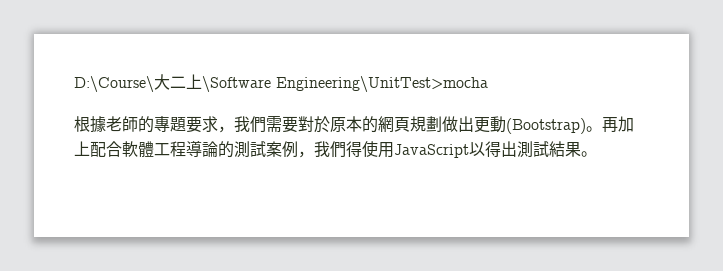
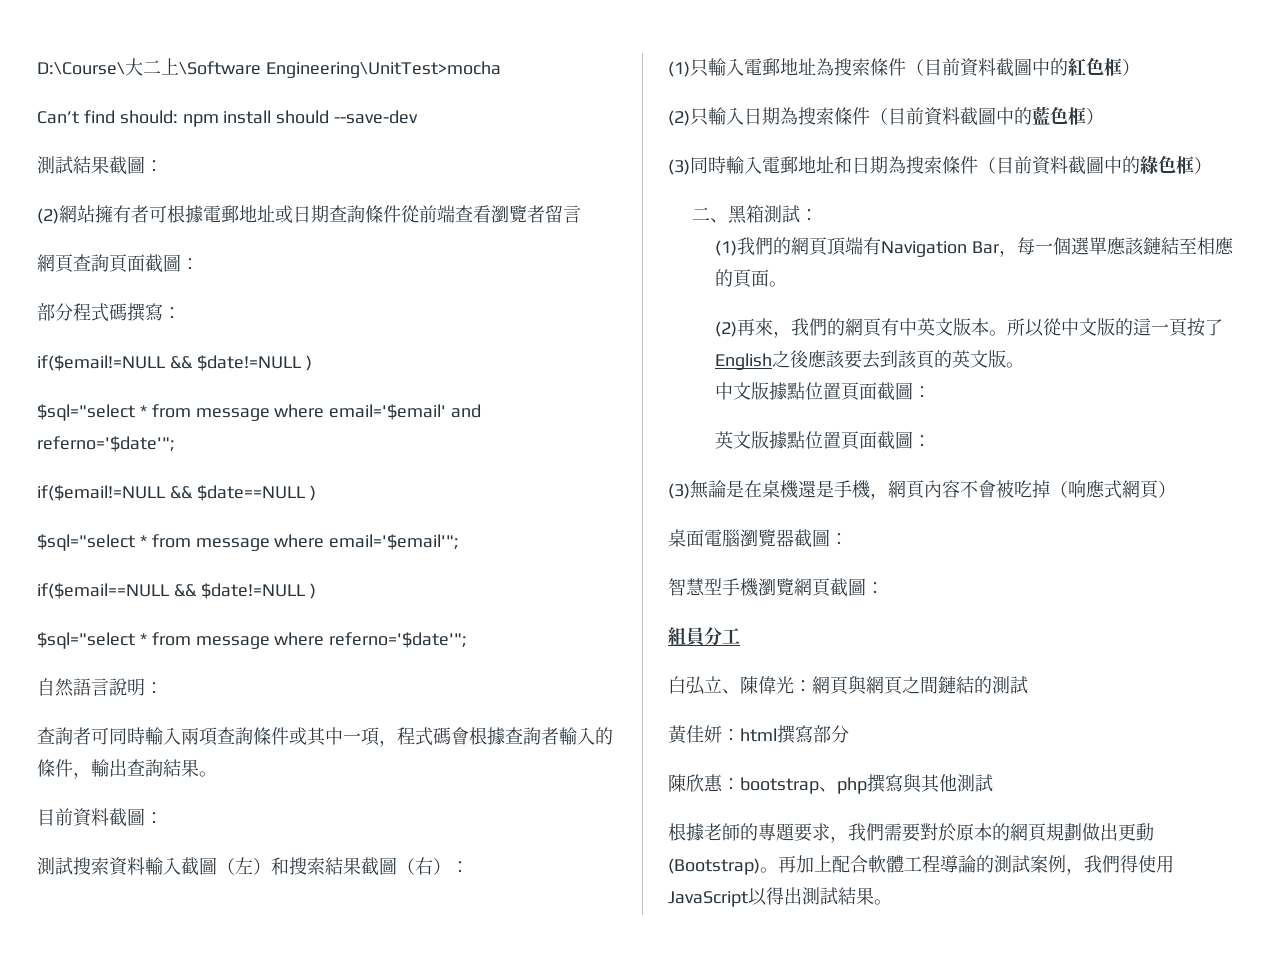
+ Can’t find should: npm install should --save-dev
+ 測試結果截圖：
+ (2)網站擁有者可根據電郵地址或日期查詢條件從前端查看瀏覽者留言
+ 網頁查詢頁面截圖：
+ 部分程式碼撰寫：
+ if($email!=NULL && $date!=NULL )
+ $sql="select * from message where email='$email' and referno='$date'";
+ if($email!=NULL && $date==NULL )
+ $sql="select * from message where email='$email'";
+ if($email==NULL && $date!=NULL )
+ $sql="select * from message where referno='$date'";
+ 自然語言說明：
+ 查詢者可同時輸入兩項查詢條件或其中一項，程式碼會根據查詢者輸入的條件，輸出查詢結果。
+ 目前資料截圖：
+ 測試搜索資料輸入截圖（左）和搜索結果截圖（右）：
+ (1)只輸入電郵地址為搜索條件（目前資料截圖中的紅色框）
+ (2)只輸入日期為搜索條件（目前資料截圖中的藍色框）
+ (3)同時輸入電郵地址和日期為搜索條件（目前資料截圖中的綠色框）
+ 二、黑箱測試：
+ (1)我們的網頁頂端有Navigation Bar，每一個選單應該鏈結至相應的頁面。
+ (2)再來，我們的網頁有中英文版本。所以從中文版的這一頁按了English之後應該要去到該頁的英文版。
+ 中文版據點位置頁面截圖：
+ 英文版據點位置頁面截圖：
+ (3)無論是在桌機還是手機，網頁內容不會被吃掉（响應式網頁）
+ 桌面電腦瀏覽器截圖：
+ 智慧型手機瀏覽網頁截圖：
+ 組員分工
+ 白弘立、陳偉光：網頁與網頁之間鏈結的測試
+ 黃佳妍：html撰寫部分
+ 陳欣惠：bootstrap、php撰寫與其他測試

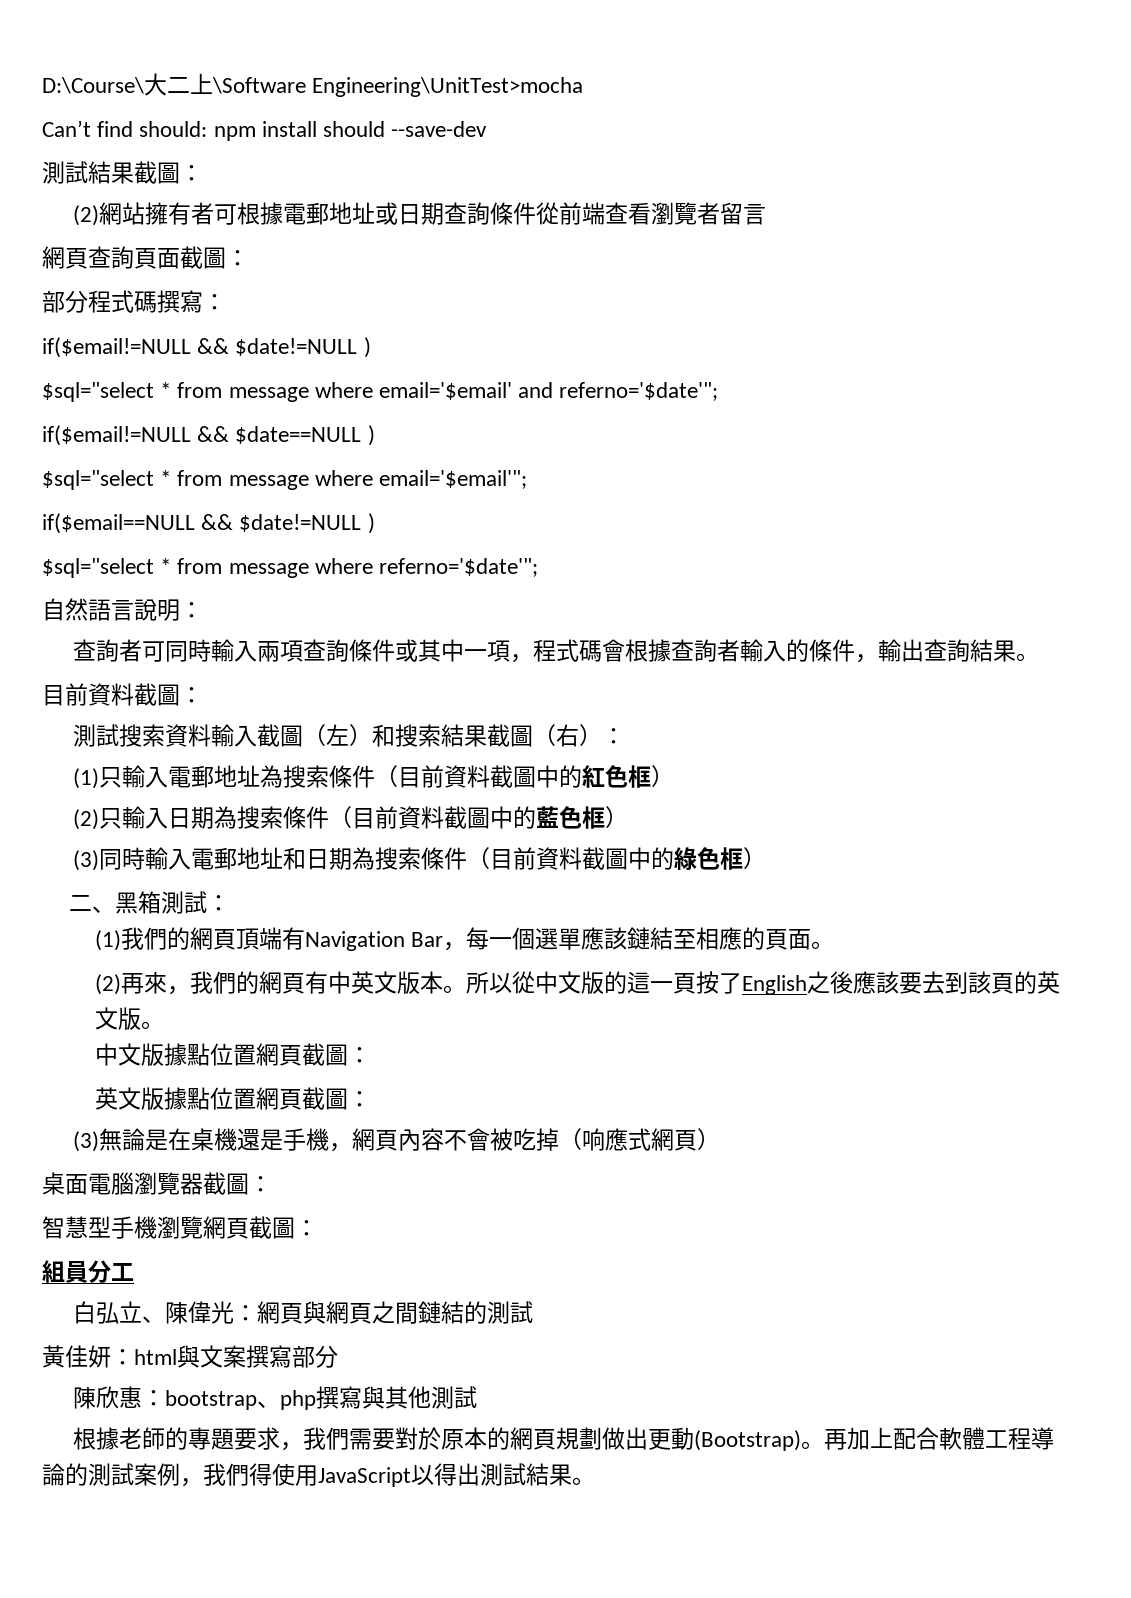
- 中文版據點位置頁面截圖：
+ 中文版據點位置網頁截圖：
- 英文版據點位置頁面截圖：
+ 英文版據點位置網頁截圖：
- 黃佳妍：html撰寫部分
+ 黃佳妍：html與文案撰寫部分

